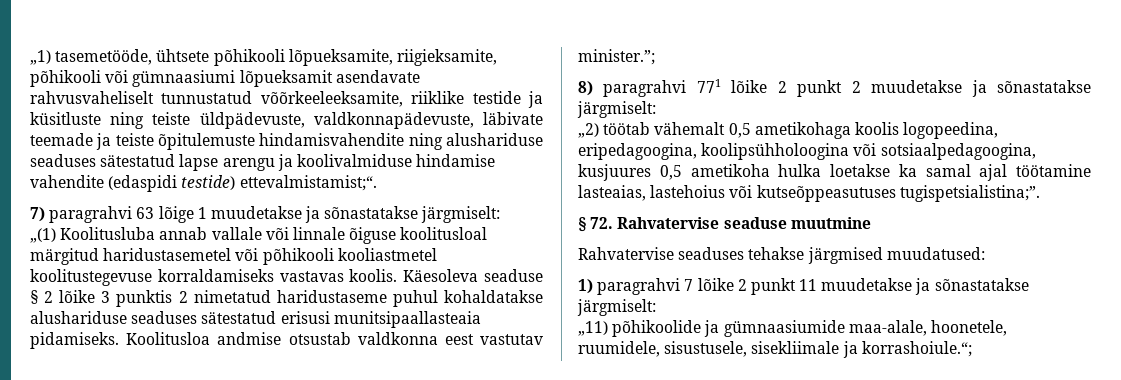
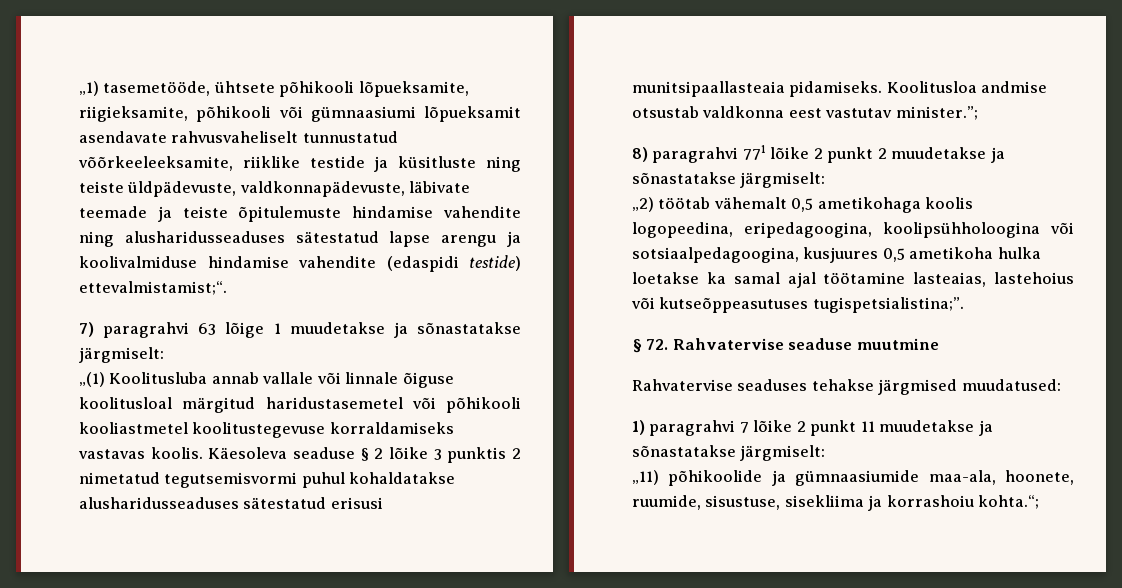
- „1) tasemetööde, ühtsete põhikooli lõpueksamite, riigieksamite, põhikooli või gümnaasiumi lõpueksamit asendavate rahvusvaheliselt tunnustatud võõrkeeleeksamite, riiklike testide ja küsitluste ning teiste üldpädevuste, valdkonnapädevuste, läbivate teemade ja teiste õpitulemuste hindamisvahendite ning alushariduse seaduses sätestatud lapse arengu ja koolivalmiduse hindamise vahendite (edaspidi testide) ettevalmistamist;“.
+ „1) tasemetööde, ühtsete põhikooli lõpueksamite, riigieksamite, põhikooli või gümnaasiumi lõpueksamit asendavate rahvusvaheliselt tunnustatud võõrkeeleeksamite, riiklike testide ja küsitluste ning teiste üldpädevuste, valdkonnapädevuste, läbivate teemade ja teiste õpitulemuste hindamise vahendite ning alusharidusseaduses sätestatud lapse arengu ja koolivalmiduse hindamise vahendite (edaspidi testide) ettevalmistamist;“.
- Käesoleva seaduse § 2 lõike 3 punktis 2 nimetatud haridustaseme puhul kohaldatakse alushariduse seaduses sätestatud erisusi munitsipaallasteaia pidamiseks.
+ Käesoleva seaduse § 2 lõike 3 punktis 2 nimetatud tegutsemisvormi puhul kohaldatakse alusharidusseaduses sätestatud erisusi munitsipaallasteaia pidamiseks.
- „11) põhikoolide ja gümnaasiumide maa-alale, hoonetele, ruumidele, sisustusele, sisekliimale ja korrashoiule.“;
+ „11) põhikoolide ja gümnaasiumide maa-ala, hoonete, ruumide, sisustuse, sisekliima ja korrashoiu kohta.“;

